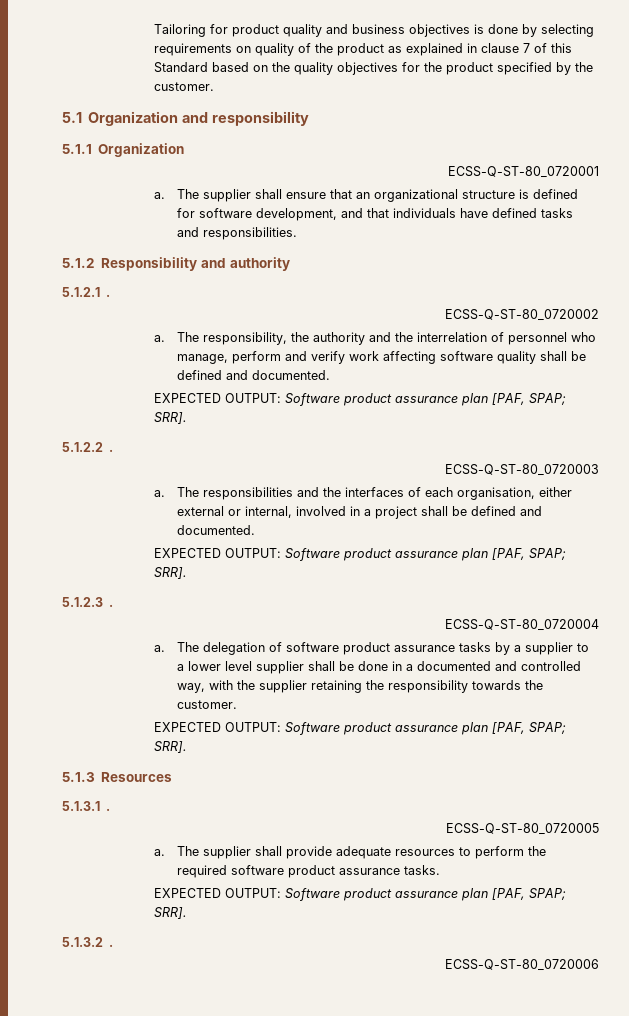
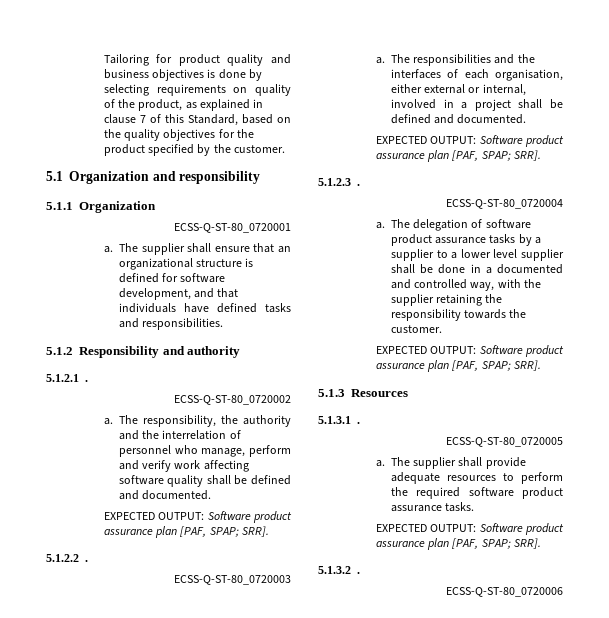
- Tailoring for product quality and business objectives is done by selecting requirements on quality of the product as explained in clause 7 of this Standard based on the quality objectives for the product specified by the customer.
+ Tailoring for product quality and business objectives is done by selecting requirements on quality of the product, as explained in clause 7 of this Standard, based on the quality objectives for the product specified by the customer.

